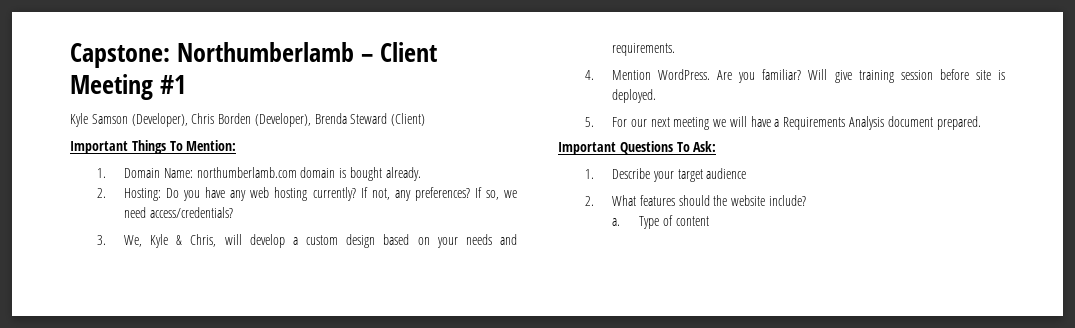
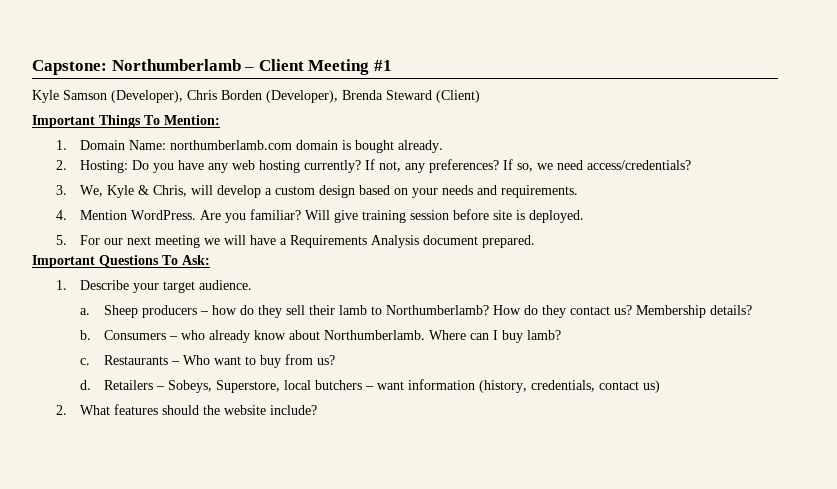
- 1. Describe your target audience
+ 1. Describe your target audience.
+ a. Sheep producers – how do they sell their lamb to Northumberlamb? How do they contact us? Membership details?
+ b. Consumers – who already know about Northumberlamb. Where can I buy lamb?
+ c. Restaurants – Who want to buy from us?
+ d. Retailers – Sobeys, Superstore, local butchers – want information (history, credentials, contact us)
- a. Type of content

